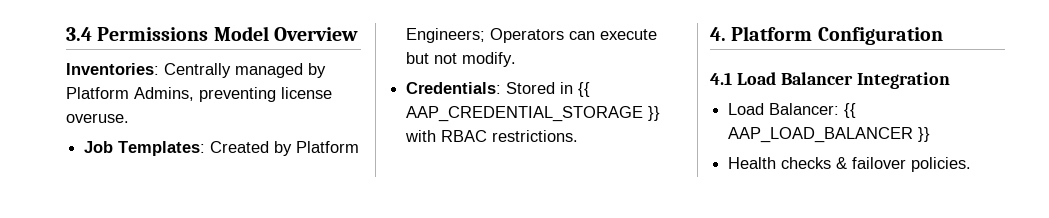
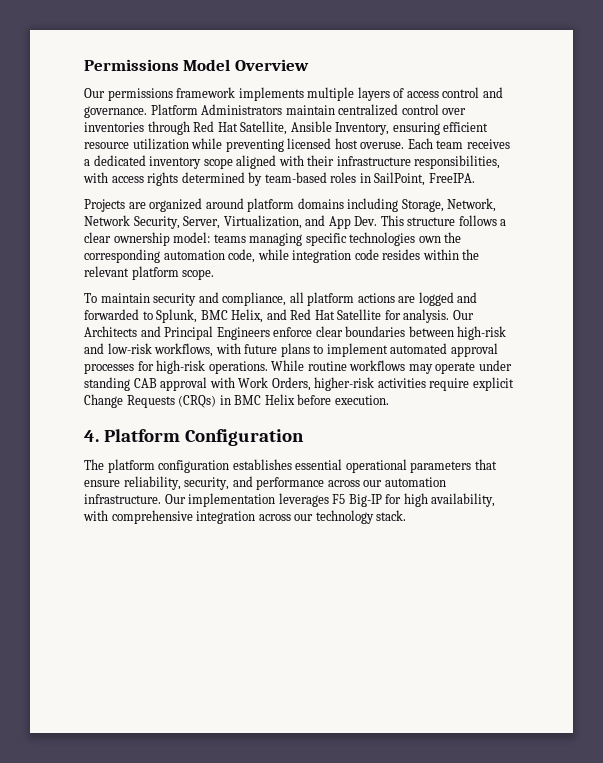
- 3.4 Permissions Model Overview
+ Permissions Model Overview
- Inventories: Centrally managed by Platform Admins, preventing license overuse.
- Job Templates: Created by Platform Engineers; Operators can execute but not modify.
- Credentials: Stored in {{ AAP_CREDENTIAL_STORAGE }} with RBAC restrictions.
+ Our permissions framework implements multiple layers of access control and governance. Platform Administrators maintain centralized control over inventories through Red Hat Satellite, Ansible Inventory, ensuring efficient resource utilization while preventing licensed host overuse. Each team receives a dedicated inventory scope aligned with their infrastructure responsibilities, with access rights determined by team-based roles in SailPoint, FreeIPA.
+ Projects are organized around platform domains including Storage, Network, Network Security, Server, Virtualization, and App Dev. This structure follows a clear ownership model: teams managing specific technologies own the corresponding automation code, while integration code resides within the relevant platform scope.
+ To maintain security and compliance, all platform actions are logged and forwarded to Splunk, BMC Helix, and Red Hat Satellite for analysis. Our Architects and Principal Engineers enforce clear boundaries between high-risk and low-risk workflows, with future plans to implement automated approval processes for high-risk operations. While routine workflows may operate under standing CAB approval with Work Orders, higher-risk activities require explicit Change Requests (CRQs) in BMC Helix before execution.
  4. Platform Configuration
- 4.1 Load Balancer Integration
- Load Balancer: {{ AAP_LOAD_BALANCER }}
- Health checks & failover policies.
+ The platform configuration establishes essential operational parameters that ensure reliability, security, and performance across our automation infrastructure. Our implementation leverages F5 Big-IP for high availability, with comprehensive integration across our technology stack.

